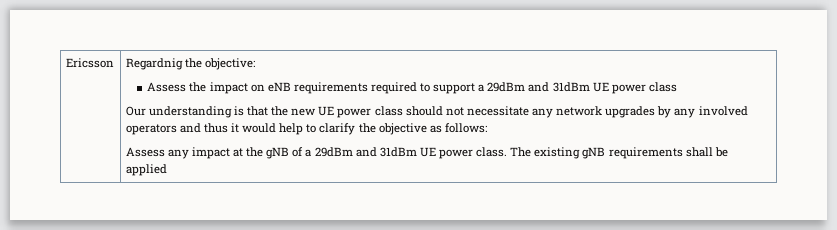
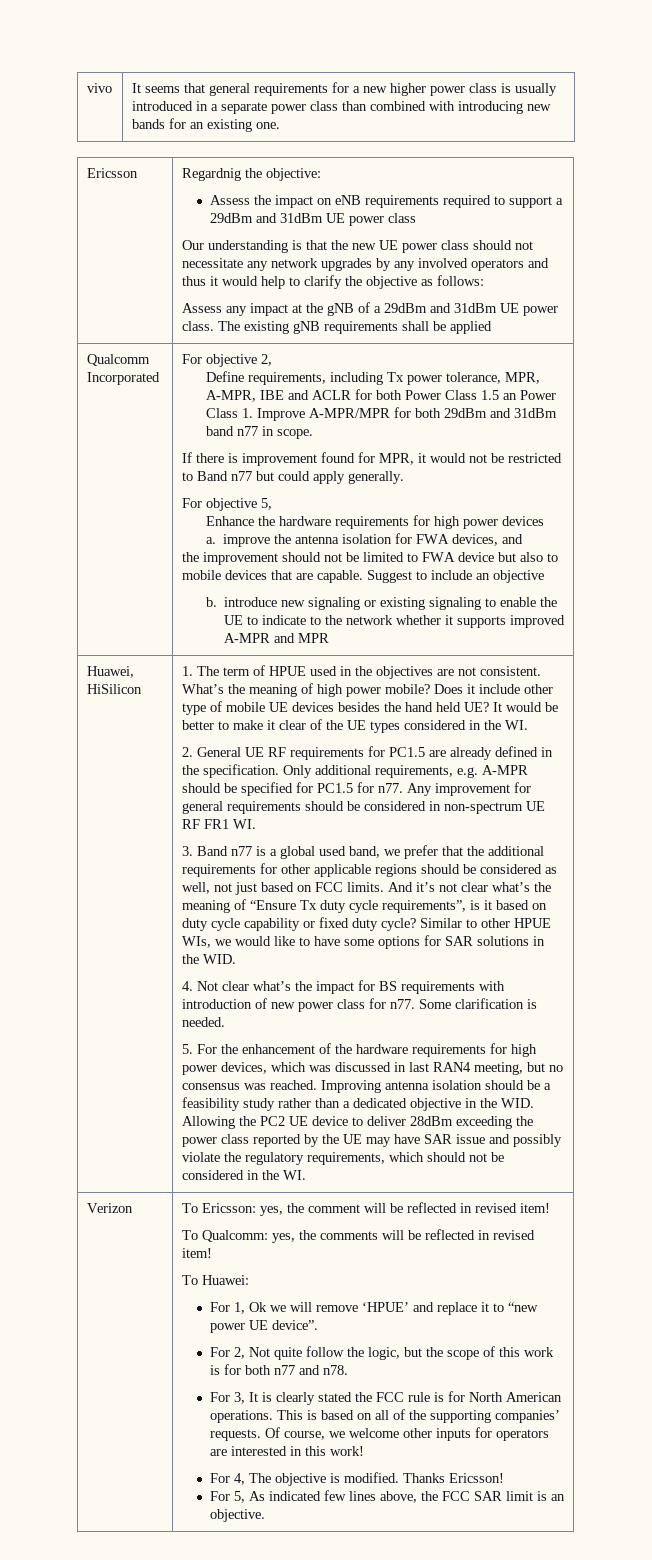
+ vivo | It seems that general requirements for a new higher power class is usually introduced in a separate power class than combined with introducing new bands for an existing one.
+ Qualcomm Incorporated | For objective 2,
+ Define requirements, including Tx power tolerance, MPR, A-MPR, IBE and ACLR for both Power Class 1.5 an Power Class 1. Improve A-MPR/MPR for both 29dBm and 31dBm band n77 in scope.
+ If there is improvement found for MPR, it would not be restricted to Band n77 but could apply generally.
+ For objective 5,
+ Enhance the hardware requirements for high power devices
+ a. improve the antenna isolation for FWA devices, and
+ the improvement should not be limited to FWA device but also to mobile devices that are capable. Suggest to include an objective
+ b. introduce new signaling or existing signaling to enable the UE to indicate to the network whether it supports improved A-MPR and MPR
+ Huawei, HiSilicon | 1. The term of HPUE used in the objectives are not consistent. What’s the meaning of high power mobile? Does it include other type of mobile UE devices besides the hand held UE? It would be better to make it clear of the UE types considered in the WI.
+ 2. General UE RF requirements for PC1.5 are already defined in the specification. Only additional requirements, e.g. A-MPR should be specified for PC1.5 for n77. Any improvement for general requirements should be considered in non-spectrum UE RF FR1 WI.
+ 3. Band n77 is a global used band, we prefer that the additional requirements for other applicable regions should be considered as well, not just based on FCC limits. And it’s not clear what’s the meaning of “Ensure Tx duty cycle requirements”, is it based on duty cycle capability or fixed duty cycle? Similar to other HPUE WIs, we would like to have some options for SAR solutions in the WID.
+ 4. Not clear what’s the impact for BS requirements with introduction of new power class for n77. Some clarification is needed.
+ 5. For the enhancement of the hardware requirements for high power devices, which was discussed in last RAN4 meeting, but no consensus was reached. Improving antenna isolation should be a feasibility study rather than a dedicated objective in the WID. Allowing the PC2 UE device to deliver 28dBm exceeding the power class reported by the UE may have SAR issue and possibly violate the regulatory requirements, which should not be considered in the WI.
+ Verizon | To Ericsson: yes, the comment will be reflected in revised item!
+ To Qualcomm: yes, the comments will be reflected in revised item!
+ To Huawei:
+ For 1, Ok we will remove ‘HPUE’ and replace it to “new power UE device”.
+ For 2, Not quite follow the logic, but the scope of this work is for both n77 and n78.
+ For 3, It is clearly stated the FCC rule is for North American operations. This is based on all of the supporting companies’ requests. Of course, we welcome other inputs for operators are interested in this work!
+ For 4, The objective is modified. Thanks Ericsson!
+ For 5, As indicated few lines above, the FCC SAR limit is an objective.

